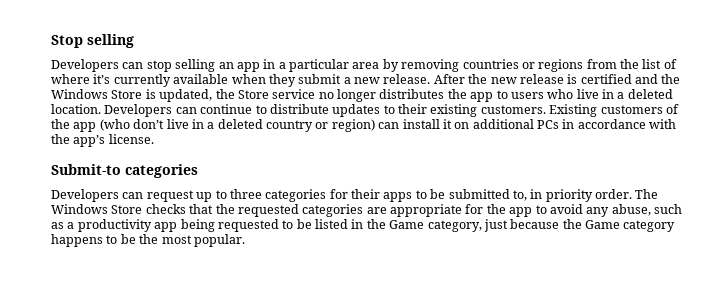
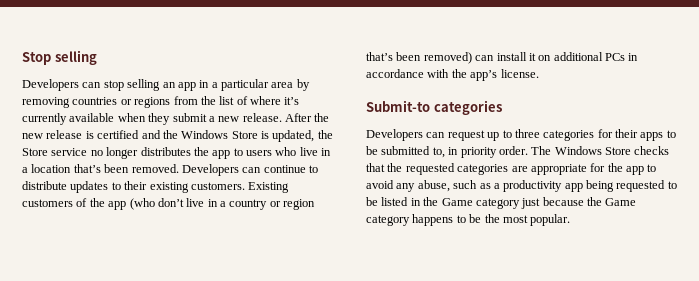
- After the new release is certified and the Windows Store is updated, the Store service no longer distributes the app to users who live in a deleted location.
+ After the new release is certified and the Windows Store is updated, the Store service no longer distributes the app to users who live in a location that’s been removed.
- Existing customers of the app (who don’t live in a deleted country or region) can install it on additional PCs in accordance with the app’s license.
+ Existing customers of the app (who don’t live in a country or region that’s been removed) can install it on additional PCs in accordance with the app’s license.
- The Windows Store checks that the requested categories are appropriate for the app to avoid any abuse, such as a productivity app being requested to be listed in the Game category, just because the Game category happens to be the most popular.
+ The Windows Store checks that the requested categories are appropriate for the app to avoid any abuse, such as a productivity app being requested to be listed in the Game category just because the Game category happens to be the most popular.

